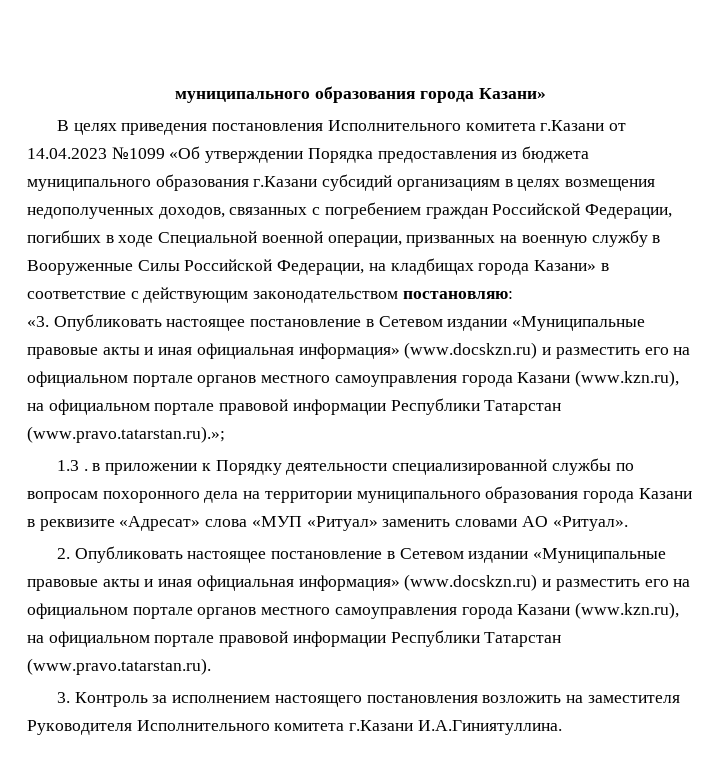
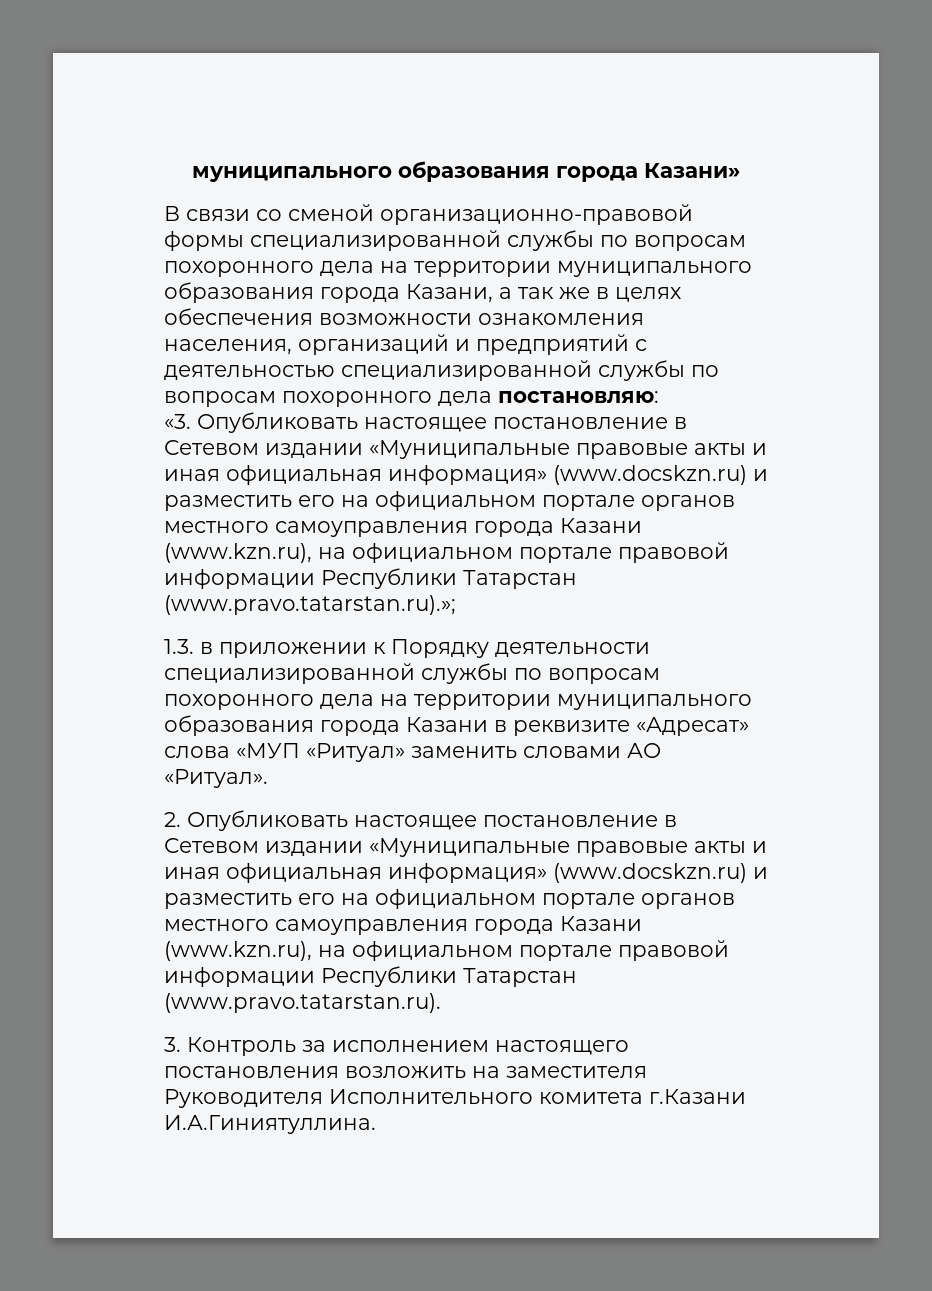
- В целях приведения постановления Исполнительного комитета г.Казани от 14.04.2023 №1099 «Об утверждении Порядка предоставления из бюджета муниципального образования г.Казани субсидий организациям в целях возмещения недополученных доходов, связанных с погребением граждан Российской Федерации, погибших в ходе Специальной военной операции, призванных на военную службу в Вооруженные Силы Российской Федерации, на кладбищах города Казани» в соответствие с действующим законодательством постановляю:
+ В связи со сменой организационно-правовой формы специализированной службы по вопросам похоронного дела на территории муниципального образования города Казани, а так же в целях обеспечения возможности ознакомления населения, организаций и предприятий с деятельностью специализированной службы по вопросам похоронного дела постановляю:
- 1.3 . в приложении к Порядку деятельности специализированной службы по вопросам похоронного дела на территории муниципального образования города Казани в реквизите «Адресат» слова «МУП «Ритуал» заменить словами АО «Ритуал».
+ 1.3. в приложении к Порядку деятельности специализированной службы по вопросам похоронного дела на территории муниципального образования города Казани в реквизите «Адресат» слова «МУП «Ритуал» заменить словами АО «Ритуал».

